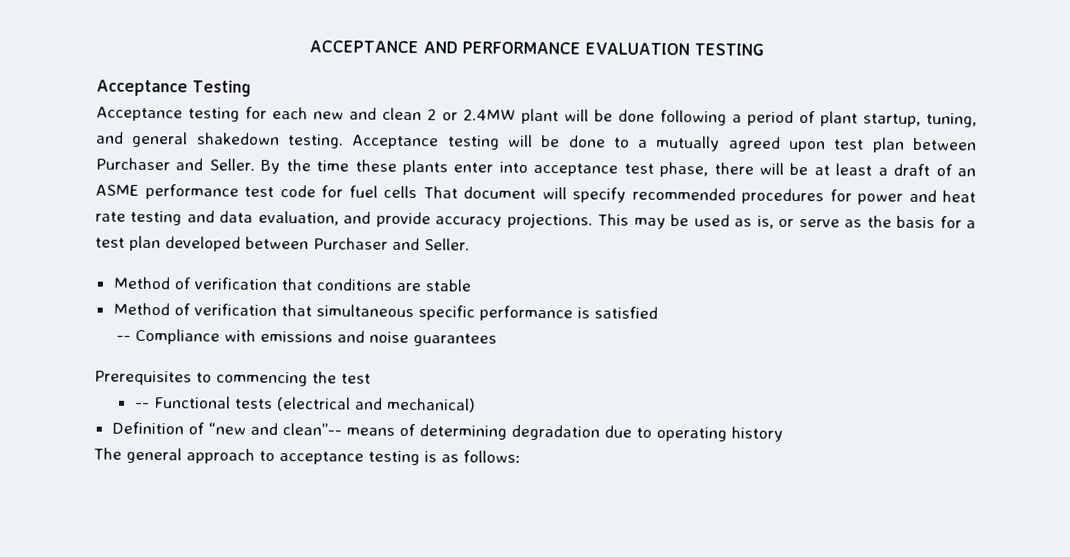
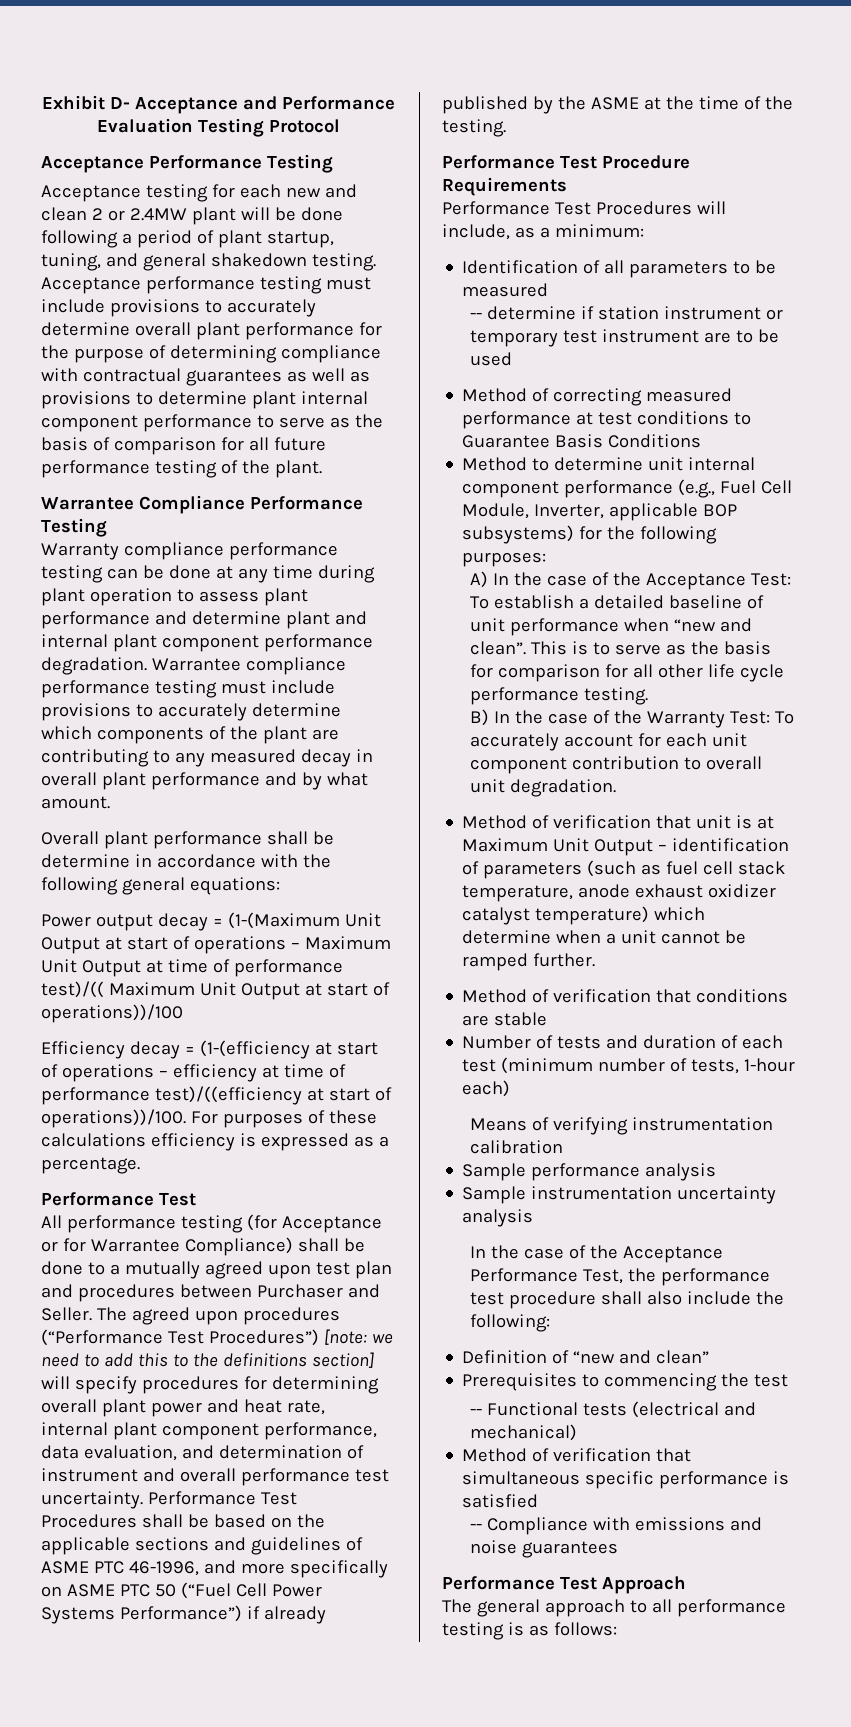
- ACCEPTANCE AND PERFORMANCE EVALUATION TESTING
- Acceptance Testing
+ Exhibit D- Acceptance and Performance Evaluation Testing Protocol
+ Acceptance Performance Testing
- Acceptance testing will be done to a mutually agreed upon test plan between Purchaser and Seller. By the time these plants enter into acceptance test phase, there will be at least a draft of an ASME performance test code for fuel cells That document will specify recommended procedures for power and heat rate testing and data evaluation, and provide accuracy projections. This may be used as is, or serve as the basis for a test plan developed between Purchaser and Seller.
+ Acceptance performance testing must include provisions to accurately determine overall plant performance for the purpose of determining compliance with contractual guarantees as well as provisions to determine plant internal component performance to serve as the basis of comparison for all future performance testing of the plant.
+ Warrantee Compliance Performance Testing
+ Warranty compliance performance testing can be done at any time during plant operation to assess plant performance and determine plant and internal plant component performance degradation. Warrantee compliance performance testing must include provisions to accurately determine which components of the plant are contributing to any measured decay in overall plant performance and by what amount.
+ Overall plant performance shall be determine in accordance with the following general equations:
+ Power output decay = (1-(Maximum Unit Output at start of operations – Maximum Unit Output at time of performance test)/(( Maximum Unit Output at start of operations))/100
+ Efficiency decay = (1-(efficiency at start of operations – efficiency at time of performance test)/((efficiency at start of operations))/100. For purposes of these calculations efficiency is expressed as a percentage.
+ Performance Test
+ All performance testing (for Acceptance or for Warrantee Compliance) shall be done to a mutually agreed upon test plan and procedures between Purchaser and Seller. The agreed upon procedures (“Performance Test Procedures”) [note: we need to add this to the definitions section] will specify procedures for determining overall plant power and heat rate, internal plant component performance, data evaluation, and determination of instrument and overall performance test uncertainty. Performance Test Procedures shall be based on the applicable sections and guidelines of ASME PTC 46-1996, and more specifically on ASME PTC 50 (“Fuel Cell Power Systems Performance”) if already published by the ASME at the time of the testing.
+ Performance Test Procedure Requirements
+ Performance Test Procedures will include, as a minimum:
+ Identification of all parameters to be measured
+ -- determine if station instrument or temporary test instrument are to be used
+ Method of correcting measured performance at test conditions to Guarantee Basis Conditions
+ Method to determine unit internal component performance (e.g., Fuel Cell Module, Inverter, applicable BOP subsystems) for the following purposes:
+ A) In the case of the Acceptance Test: To establish a detailed baseline of unit performance when “new and clean”. This is to serve as the basis for comparison for all other life cycle performance testing.
+ B) In the case of the Warranty Test: To accurately account for each unit component contribution to overall unit degradation.
+ Method of verification that unit is at Maximum Unit Output – identification of parameters (such as fuel cell stack temperature, anode exhaust oxidizer catalyst temperature) which determine when a unit cannot be ramped further.
+ Number of tests and duration of each test (minimum number of tests, 1-hour each)
+ Means of verifying instrumentation calibration
+ Sample performance analysis
+ Sample instrumentation uncertainty analysis
+ In the case of the Acceptance Performance Test, the performance test procedure shall also include the following:
+ Definition of “new and clean”
+ Prerequisites to commencing the test
+ -- Functional tests (electrical and mechanical)
- Prerequisites to commencing the test
- -- Functional tests (electrical and mechanical)
- Definition of “new and clean”-- means of determining degradation due to operating history
+ Performance Test Approach
- The general approach to acceptance testing is as follows:
+ The general approach to all performance testing is as follows:

